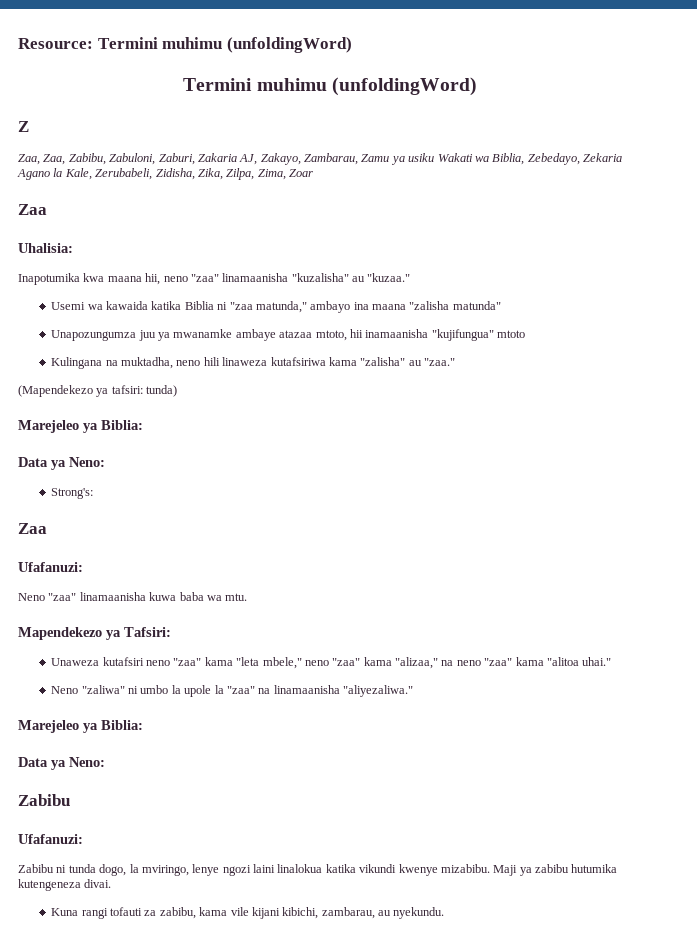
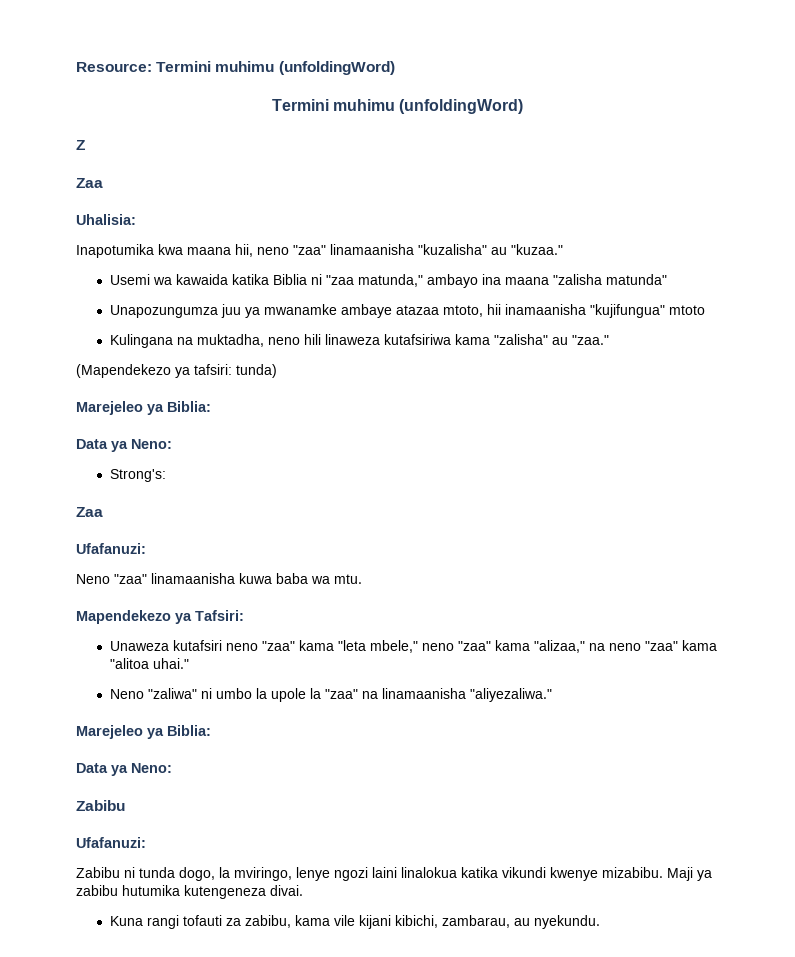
- Zaa, Zaa, Zabibu, Zabuloni, Zaburi, Zakaria AJ, Zakayo, Zambarau, Zamu ya usiku Wakati wa Biblia, Zebedayo, Zekaria Agano la Kale, Zerubabeli, Zidisha, Zika, Zilpa, Zima, Zoar

